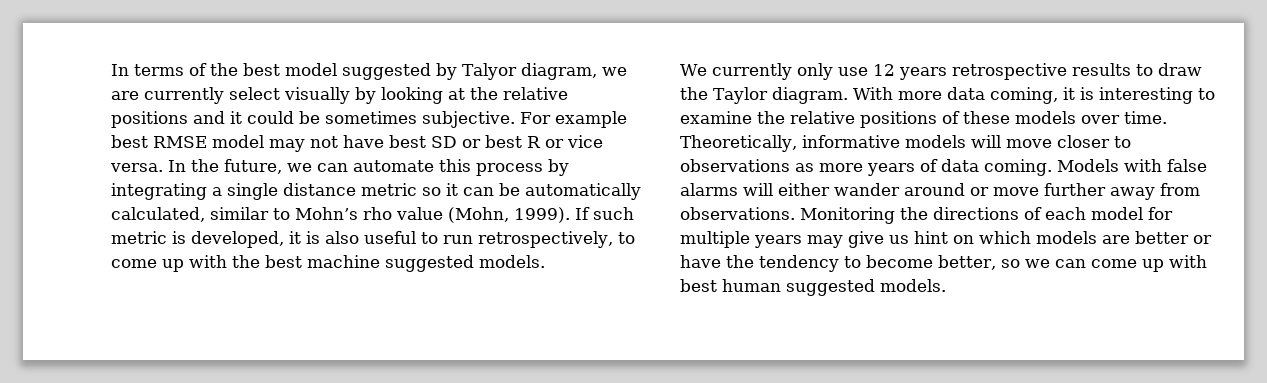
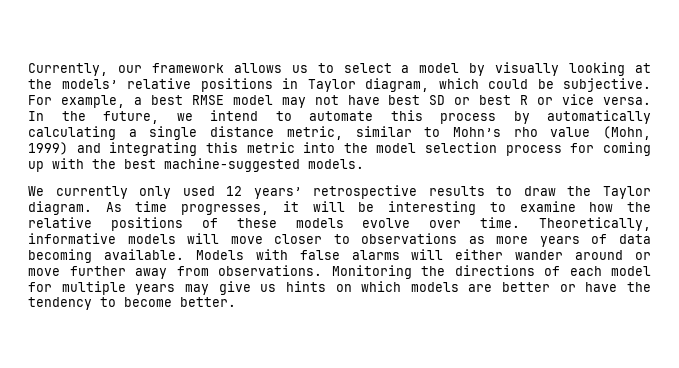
- In terms of the best model suggested by Talyor diagram, we are currently select visually by looking at the relative positions and it could be sometimes subjective.
+ Currently, our framework allows us to select a model by visually looking at the models’ relative positions in Taylor diagram, which could be subjective.
- For example best RMSE model may not have best SD or best R or vice versa.
+ For example, a best RMSE model may not have best SD or best R or vice versa.
- In the future, we can automate this process by integrating a single distance metric so it can be automatically calculated, similar to Mohn’s rho value (Mohn, 1999). If such metric is developed, it is also useful to run retrospectively, to come up with the best machine suggested models.
+ In the future, we intend to automate this process by automatically calculating a single distance metric, similar to Mohn’s rho value (Mohn, 1999) and integrating this metric into the model selection process for coming up with the best machine-suggested models.
- We currently only use 12 years retrospective results to draw the Taylor diagram.
+ We currently only used 12 years’ retrospective results to draw the Taylor diagram.
- With more data coming, it is interesting to examine the relative positions of these models over time.
+ As time progresses, it will be interesting to examine how the relative positions of these models evolve over time.
- Theoretically, informative models will move closer to observations as more years of data coming.
+ Theoretically, informative models will move closer to observations as more years of data becoming available.
- Monitoring the directions of each model for multiple years may give us hint on which models are better or have the tendency to become better, so we can come up with best human suggested models.
+ Monitoring the directions of each model for multiple years may give us hints on which models are better or have the tendency to become better.

